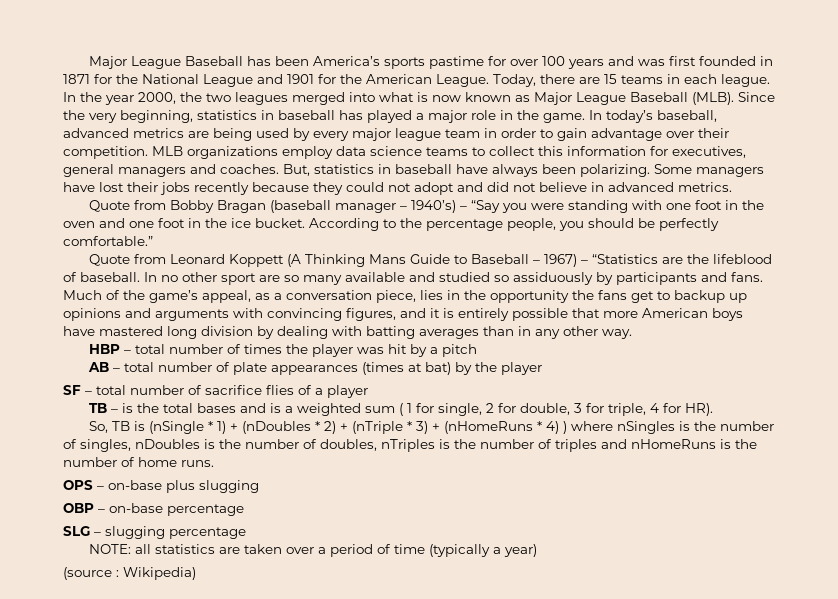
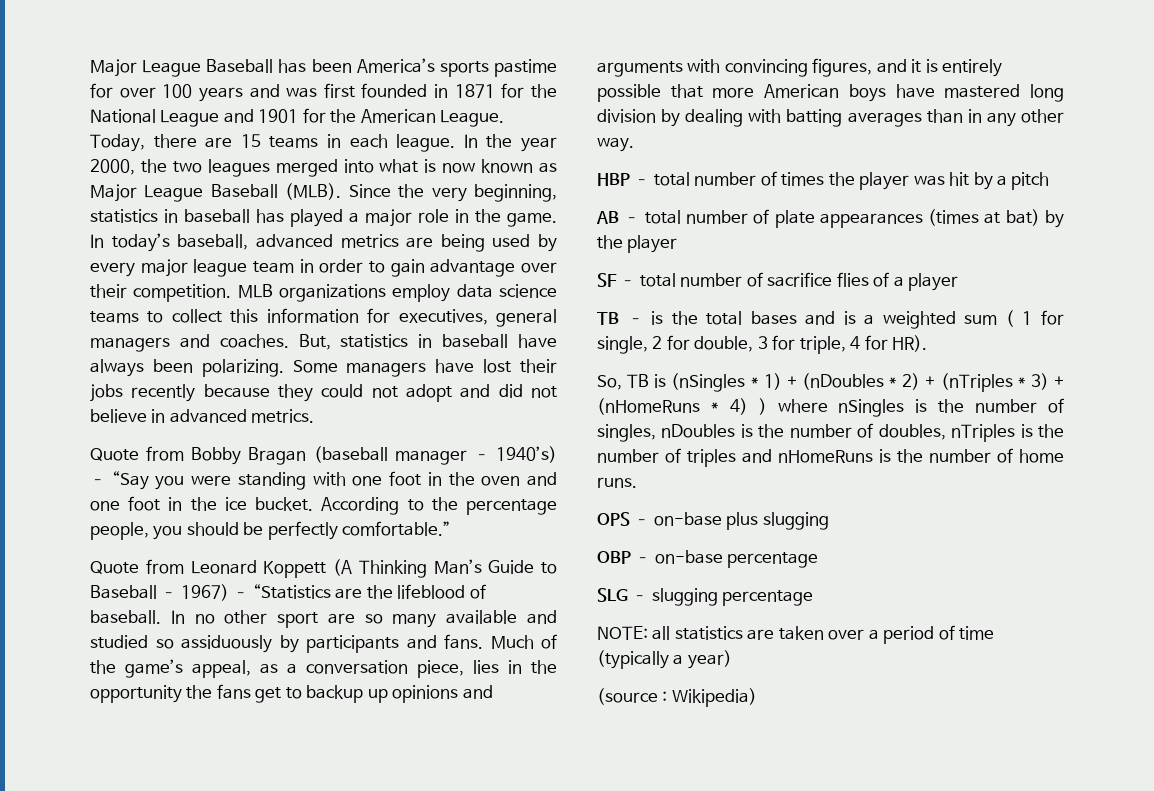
- Quote from Leonard Koppett (A Thinking Mans Guide to Baseball – 1967) – “Statistics are the lifeblood of baseball.
+ Quote from Leonard Koppett (A Thinking Man’s Guide to Baseball – 1967) – “Statistics are the lifeblood of baseball.
- So, TB is (nSingle * 1) + (nDoubles * 2) + (nTriple * 3) + (nHomeRuns * 4) ) where nSingles is the number of singles, nDoubles is the number of doubles, nTriples is the number of triples and nHomeRuns is the number of home runs.
+ So, TB is (nSingles * 1) + (nDoubles * 2) + (nTriples * 3) + (nHomeRuns * 4) ) where nSingles is the number of singles, nDoubles is the number of doubles, nTriples is the number of triples and nHomeRuns is the number of home runs.

